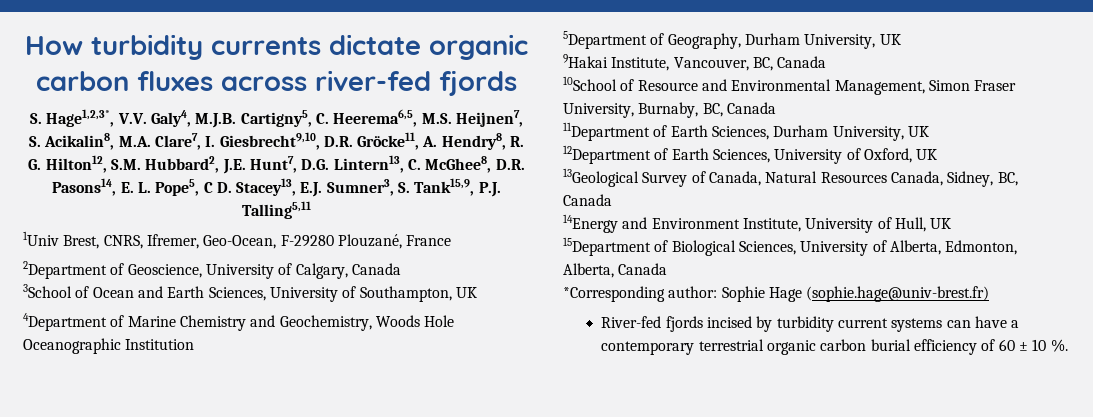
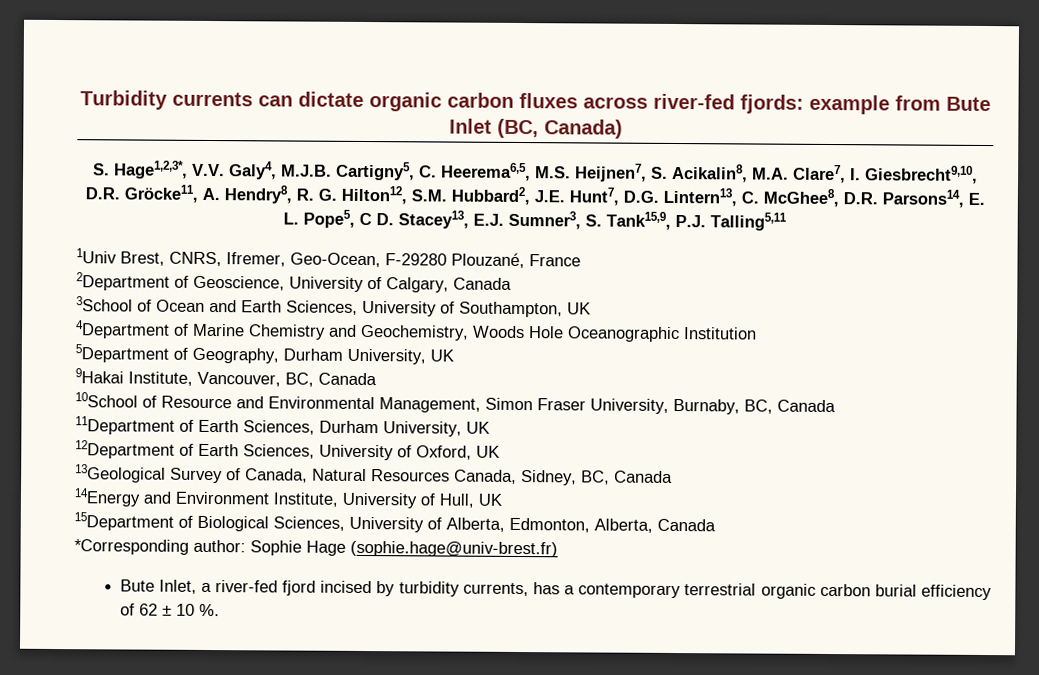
- How turbidity currents dictate organic carbon fluxes across river-fed fjords
+ Turbidity currents can dictate organic carbon fluxes across river-fed fjords: example from Bute Inlet (BC, Canada)
- S. Hage1,2,3*, V.V. Galy4, M.J.B. Cartigny5, C. Heerema6,5, M.S. Heijnen7, S. Acikalin8, M.A. Clare7, I. Giesbrecht9,10, D.R. Gröcke11, A. Hendry8, R. G. Hilton12, S.M. Hubbard2, J.E. Hunt7, D.G. Lintern13, C. McGhee8, D.R. Pasons14, E. L. Pope5, C D. Stacey13, E.J. Sumner3, S. Tank15,9, P.J. Talling5,11
+ S. Hage1,2,3*, V.V. Galy4, M.J.B. Cartigny5, C. Heerema6,5, M.S. Heijnen7, S. Acikalin8, M.A. Clare7, I. Giesbrecht9,10, D.R. Gröcke11, A. Hendry8, R. G. Hilton12, S.M. Hubbard2, J.E. Hunt7, D.G. Lintern13, C. McGhee8, D.R. Parsons14, E. L. Pope5, C D. Stacey13, E.J. Sumner3, S. Tank15,9, P.J. Talling5,11
- River-fed fjords incised by turbidity current systems can have a contemporary terrestrial organic carbon burial efficiency of 60 ± 10 %.
+ Bute Inlet, a river-fed fjord incised by turbidity currents, has a contemporary terrestrial organic carbon burial efficiency of 62 ± 10 %.

